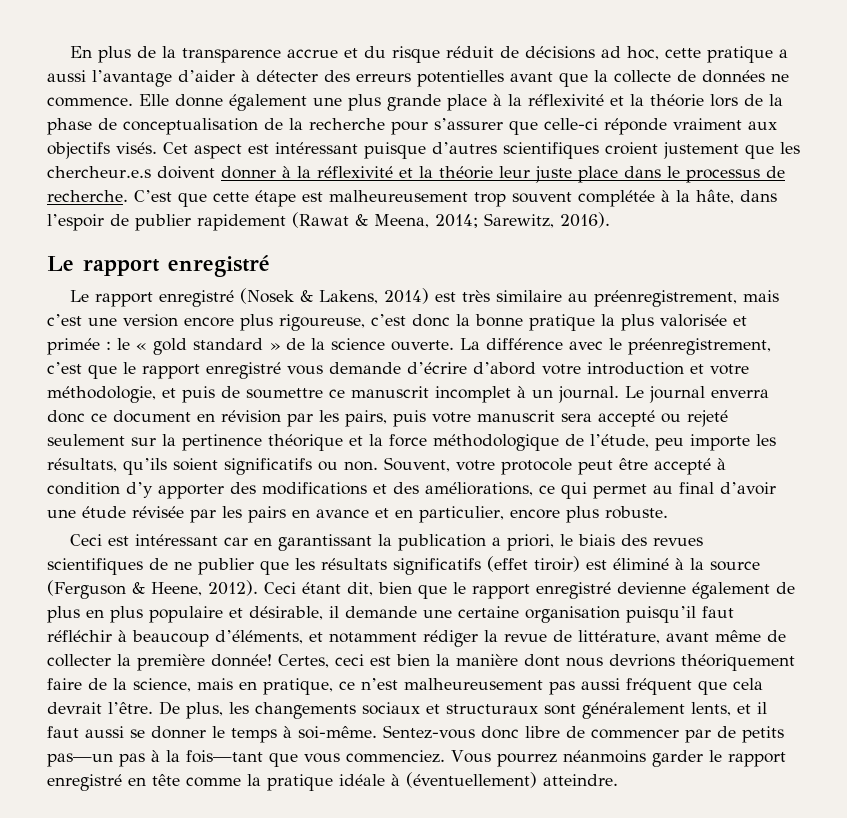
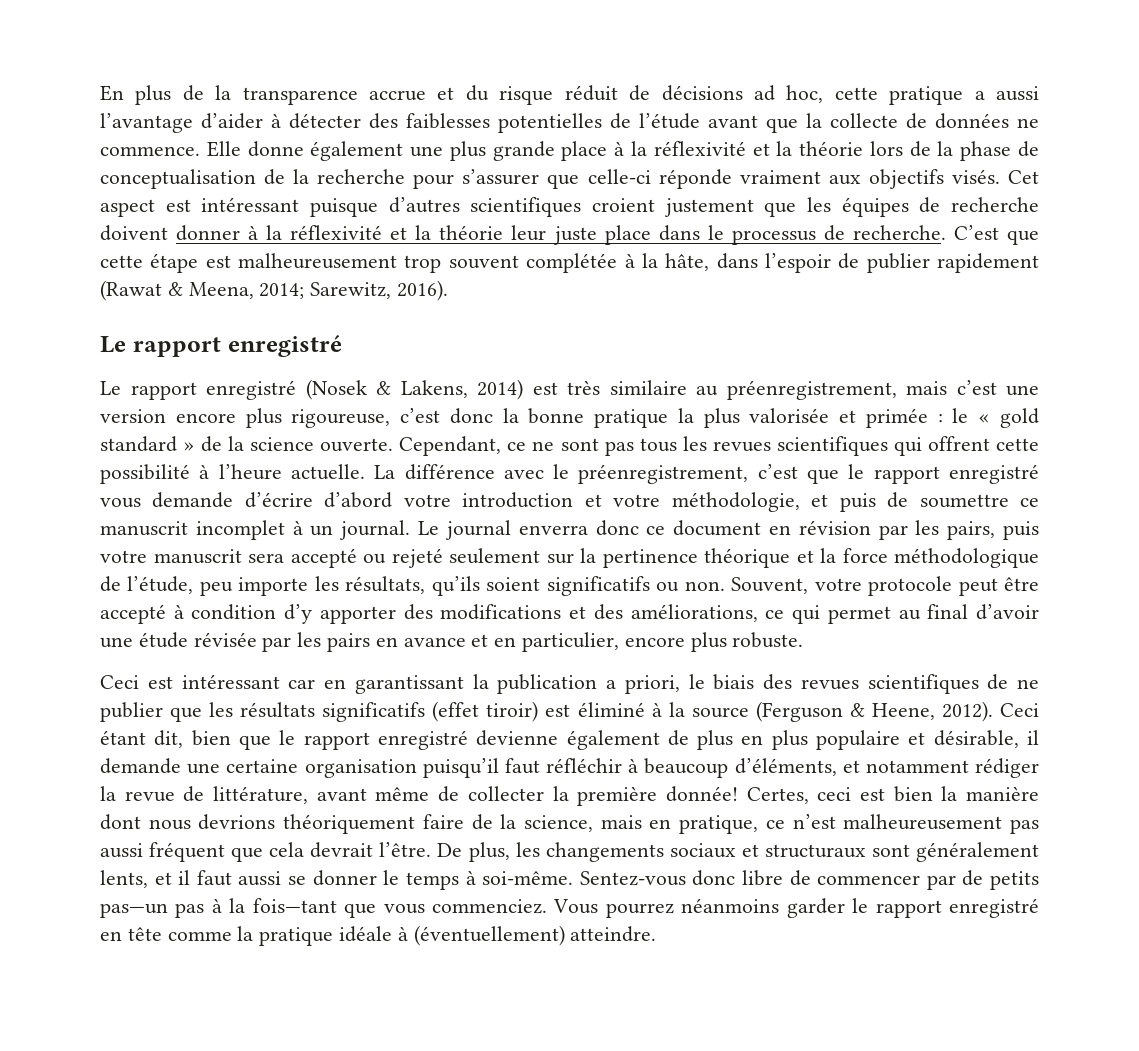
- En plus de la transparence accrue et du risque réduit de décisions ad hoc, cette pratique a aussi l’avantage d’aider à détecter des erreurs potentielles avant que la collecte de données ne commence.
+ En plus de la transparence accrue et du risque réduit de décisions ad hoc, cette pratique a aussi l’avantage d’aider à détecter des faiblesses potentielles de l’étude avant que la collecte de données ne commence.
- Cet aspect est intéressant puisque d’autres scientifiques croient justement que les chercheur.e.s doivent donner à la réflexivité et la théorie leur juste place dans le processus de recherche.
+ Cet aspect est intéressant puisque d’autres scientifiques croient justement que les équipes de recherche doivent donner à la réflexivité et la théorie leur juste place dans le processus de recherche.
+ Cependant, ce ne sont pas tous les revues scientifiques qui offrent cette possibilité à l’heure actuelle.

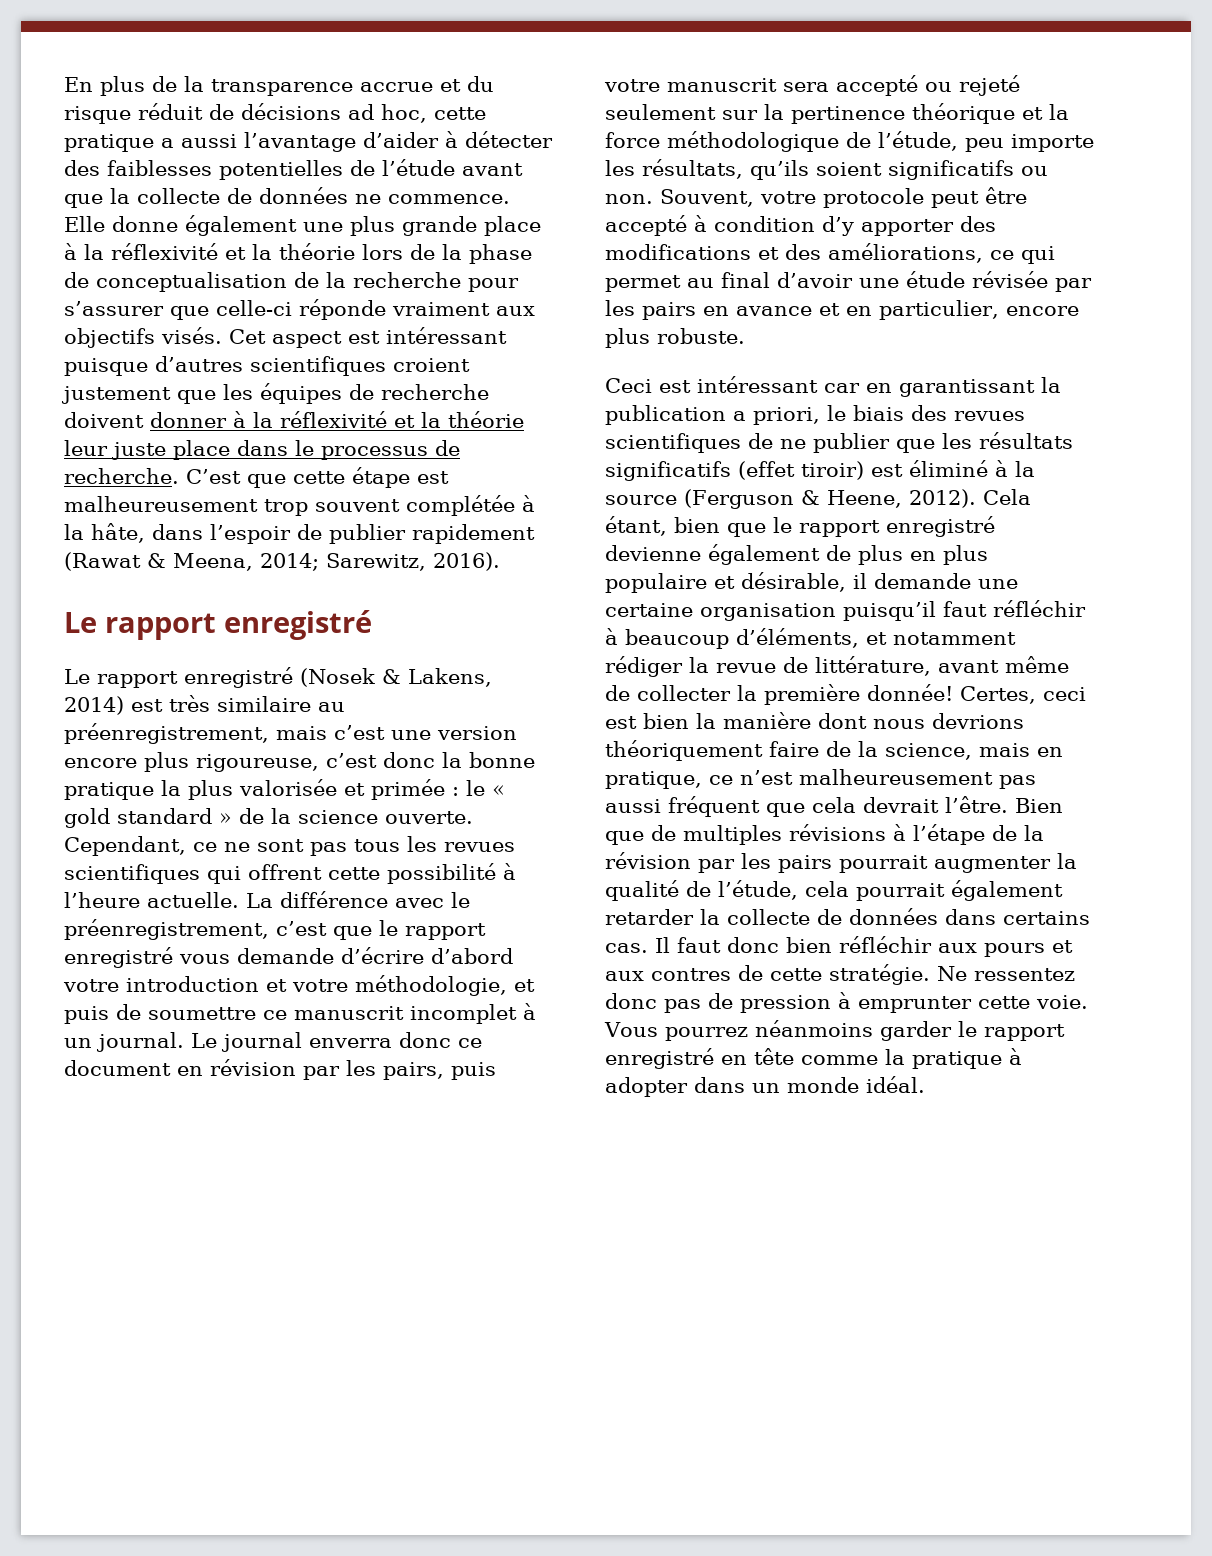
- Ceci étant dit, bien que le rapport enregistré devienne également de plus en plus populaire et désirable, il demande une certaine organisation puisqu’il faut réfléchir à beaucoup d’éléments, et notamment rédiger la revue de littérature, avant même de collecter la première donnée!
+ Cela étant, bien que le rapport enregistré devienne également de plus en plus populaire et désirable, il demande une certaine organisation puisqu’il faut réfléchir à beaucoup d’éléments, et notamment rédiger la revue de littérature, avant même de collecter la première donnée!
- De plus, les changements sociaux et structuraux sont généralement lents, et il faut aussi se donner le temps à soi-même. Sentez-vous donc libre de commencer par de petits pas—un pas à la fois—tant que vous commenciez.
+ Bien que de multiples révisions à l’étape de la révision par les pairs pourrait augmenter la qualité de l’étude, cela pourrait également retarder la collecte de données dans certains cas. Il faut donc bien réfléchir aux pours et aux contres de cette stratégie. Ne ressentez donc pas de pression à emprunter cette voie.
- Vous pourrez néanmoins garder le rapport enregistré en tête comme la pratique idéale à (éventuellement) atteindre.
+ Vous pourrez néanmoins garder le rapport enregistré en tête comme la pratique à adopter dans un monde idéal.

